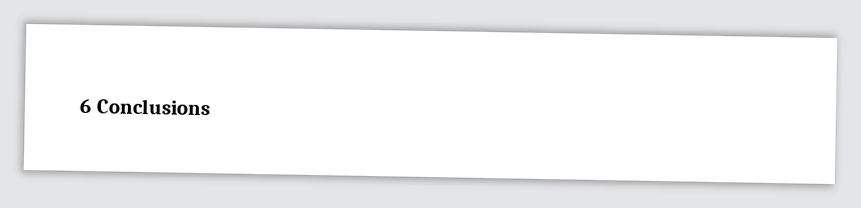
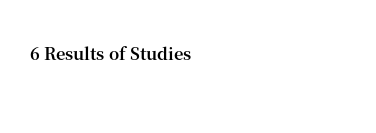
- 6 Conclusions
+ 6 Results of Studies

